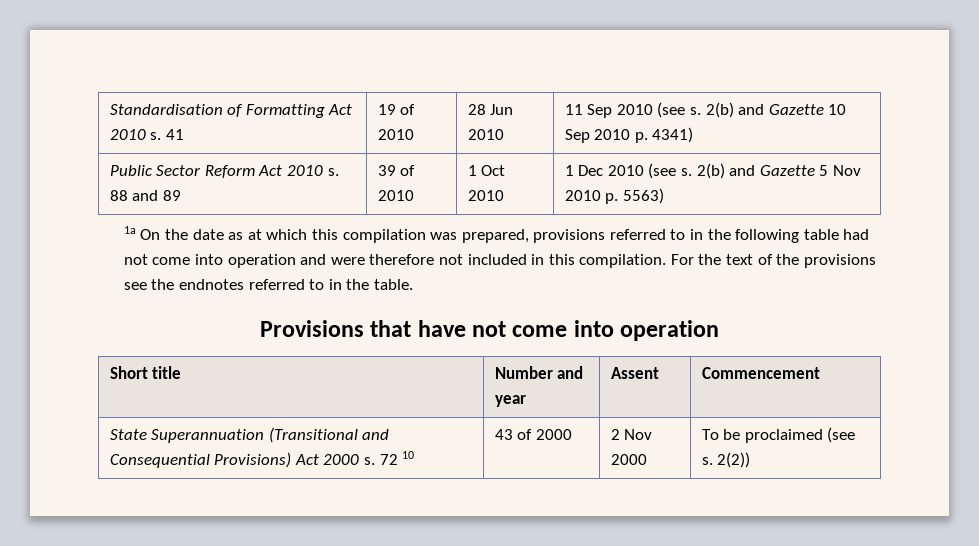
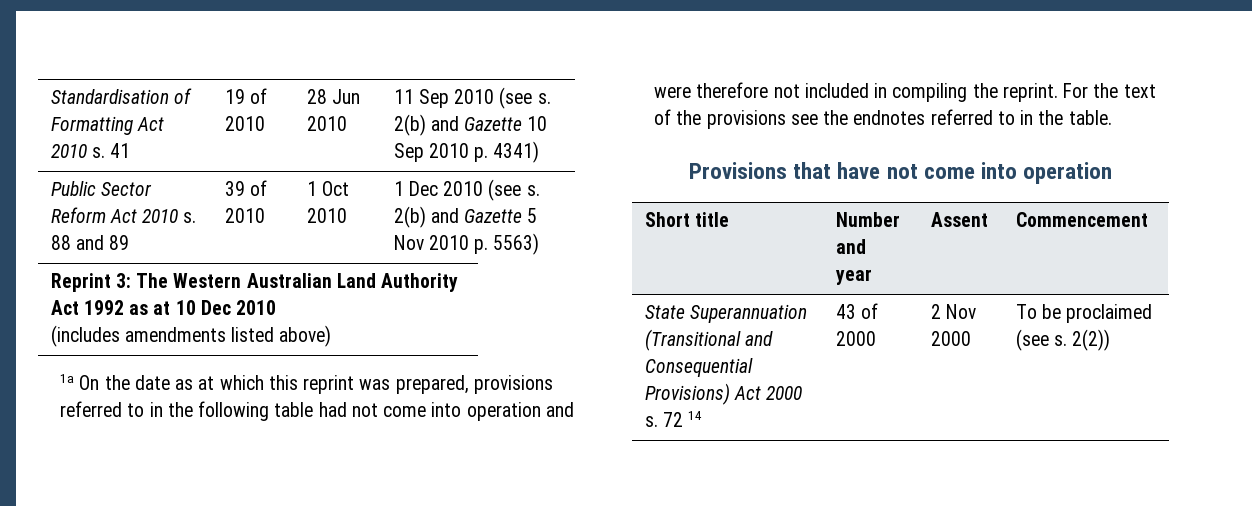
+ Reprint 3: The Western Australian Land Authority Act 1992 as at 10 Dec 2010
+ (includes amendments listed above)
- 1a On the date as at which this compilation was prepared, provisions referred to in the following table had not come into operation and were therefore not included in this compilation.
+ 1a On the date as at which this reprint was prepared, provisions referred to in the following table had not come into operation and were therefore not included in compiling the reprint.
- State Superannuation (Transitional and Consequential Provisions) Act 2000 s. 72 10 | 43 of 2000 | 2 Nov 2000 | To be proclaimed (see s. 2(2))
+ State Superannuation (Transitional and Consequential Provisions) Act 2000 s. 72 14 | 43 of 2000 | 2 Nov 2000 | To be proclaimed (see s. 2(2))

